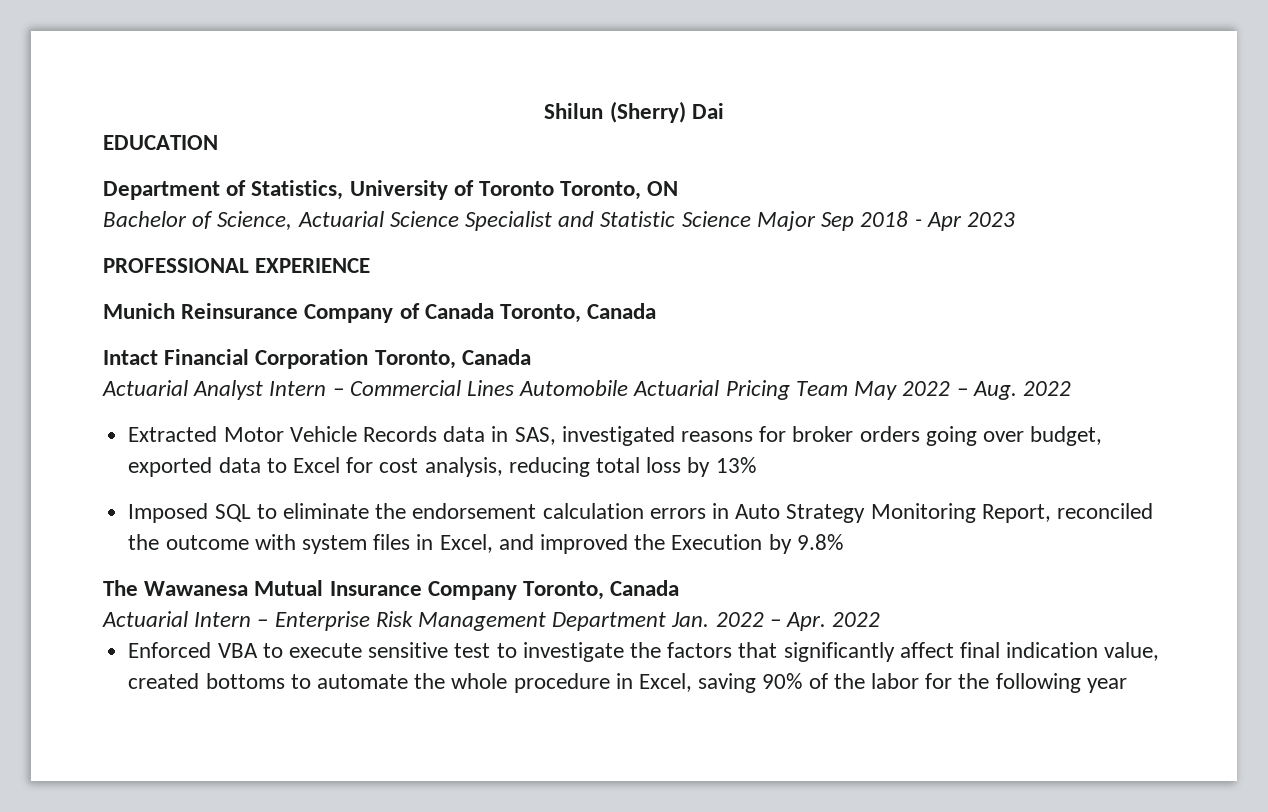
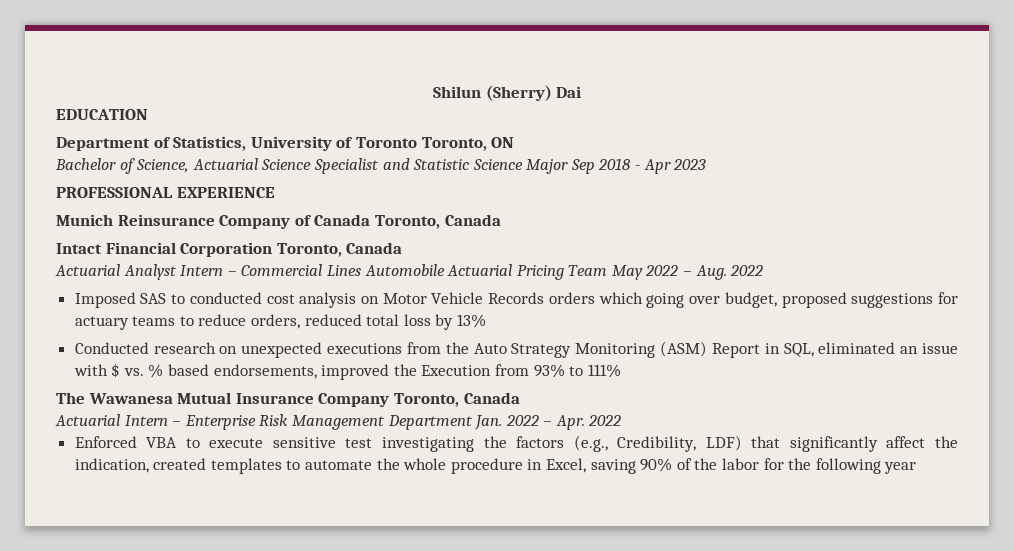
- Extracted Motor Vehicle Records data in SAS, investigated reasons for broker orders going over budget, exported data to Excel for cost analysis, reducing total loss by 13%
- Imposed SQL to eliminate the endorsement calculation errors in Auto Strategy Monitoring Report, reconciled the outcome with system files in Excel, and improved the Execution by 9.8%
+ Imposed SAS to conducted cost analysis on Motor Vehicle Records orders which going over budget, proposed suggestions for actuary teams to reduce orders, reduced total loss by 13%
+ Conducted research on unexpected executions from the Auto Strategy Monitoring (ASM) Report in SQL, eliminated an issue with $ vs. % based endorsements, improved the Execution from 93% to 111%
- Enforced VBA to execute sensitive test to investigate the factors that significantly affect final indication value, created bottoms to automate the whole procedure in Excel, saving 90% of the labor for the following year
+ Enforced VBA to execute sensitive test investigating the factors (e.g., Credibility, LDF) that significantly affect the indication, created templates to automate the whole procedure in Excel, saving 90% of the labor for the following year

